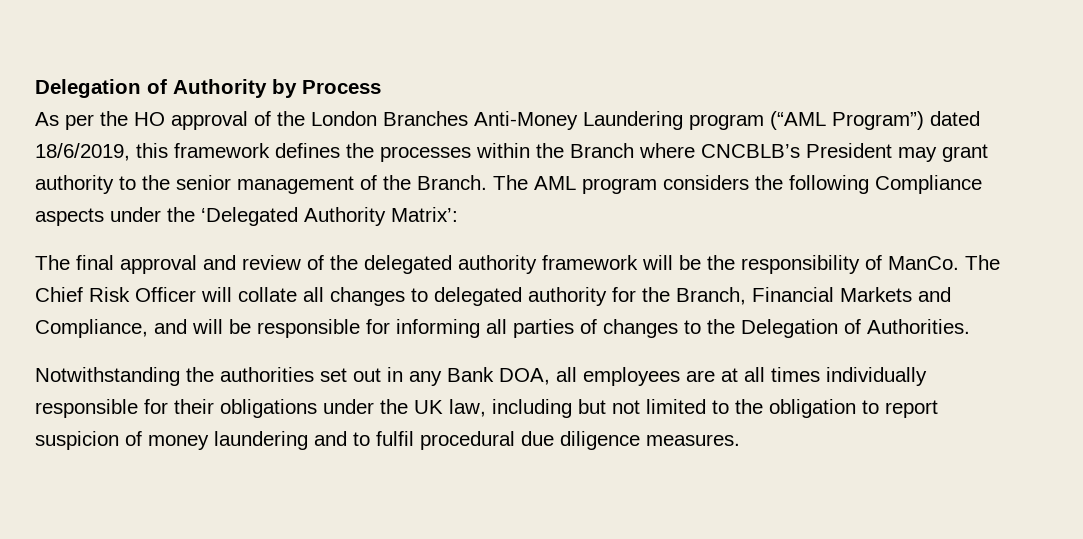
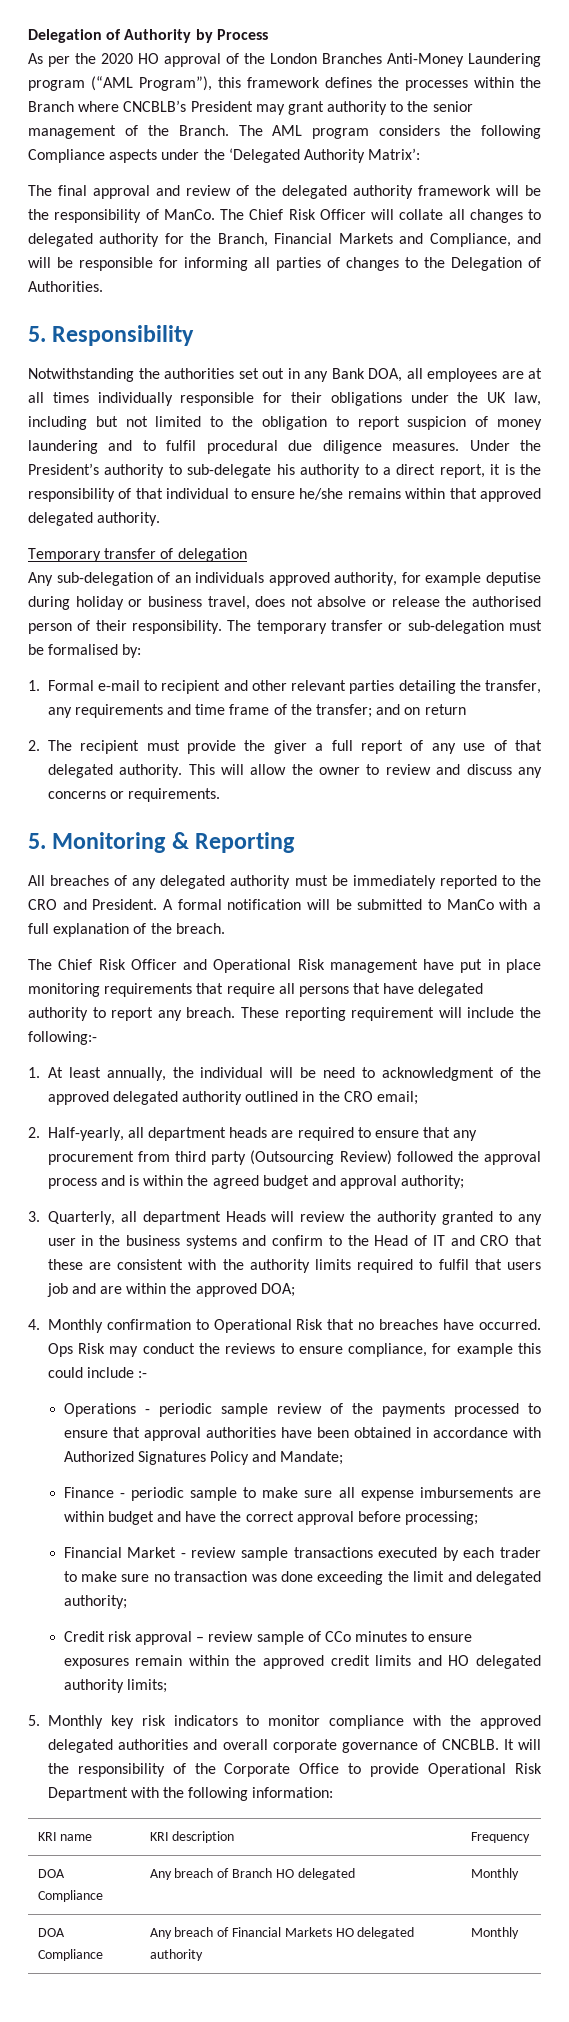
- As per the HO approval of the London Branches Anti-Money Laundering program (“AML Program”) dated 18/6/2019, this framework defines the processes within the Branch where CNCBLB’s President may grant authority to the senior management of the Branch.
+ As per the 2020 HO approval of the London Branches Anti-Money Laundering program (“AML Program”), this framework defines the processes within the Branch where CNCBLB’s President may grant authority to the senior management of the Branch.
+ 5. Responsibility
+ Under the President’s authority to sub-delegate his authority to a direct report, it is the responsibility of that individual to ensure he/she remains within that approved delegated authority.
+ Temporary transfer of delegation
+ Any sub-delegation of an individuals approved authority, for example deputise during holiday or business travel, does not absolve or release the authorised person of their responsibility. The temporary transfer or sub-delegation must be formalised by:
+ 1. Formal e-mail to recipient and other relevant parties detailing the transfer, any requirements and time frame of the transfer; and on return
+ 2. The recipient must provide the giver a full report of any use of that delegated authority. This will allow the owner to review and discuss any concerns or requirements.
+ 5. Monitoring & Reporting
+ All breaches of any delegated authority must be immediately reported to the CRO and President. A formal notification will be submitted to ManCo with a full explanation of the breach.
+ The Chief Risk Officer and Operational Risk management have put in place monitoring requirements that require all persons that have delegated authority to report any breach. These reporting requirement will include the following:-
+ 1. At least annually, the individual will be need to acknowledgment of the approved delegated authority outlined in the CRO email;
+ 2. Half-yearly, all department heads are required to ensure that any procurement from third party (Outsourcing Review) followed the approval process and is within the agreed budget and approval authority;
+ 3. Quarterly, all department Heads will review the authority granted to any user in the business systems and confirm to the Head of IT and CRO that these are consistent with the authority limits required to fulfil that users job and are within the approved DOA;
+ 4. Monthly confirmation to Operational Risk that no breaches have occurred. Ops Risk may conduct the reviews to ensure compliance, for example this could include :-
+ Operations - periodic sample review of the payments processed to ensure that approval authorities have been obtained in accordance with Authorized Signatures Policy and Mandate;
+ Finance - periodic sample to make sure all expense imbursements are within budget and have the correct approval before processing;
+ Financial Market - review sample transactions executed by each trader to make sure no transaction was done exceeding the limit and delegated authority;
+ Credit risk approval – review sample of CCo minutes to ensure exposures remain within the approved credit limits and HO delegated authority limits;
+ 5. Monthly key risk indicators to monitor compliance with the approved delegated authorities and overall corporate governance of CNCBLB. It will the responsibility of the Corporate Office to provide Operational Risk Department with the following information:
+ KRI name | KRI description | Frequency
+ DOA Compliance | Any breach of Branch HO delegated | Monthly
+ DOA Compliance | Any breach of Financial Markets HO delegated authority | Monthly

